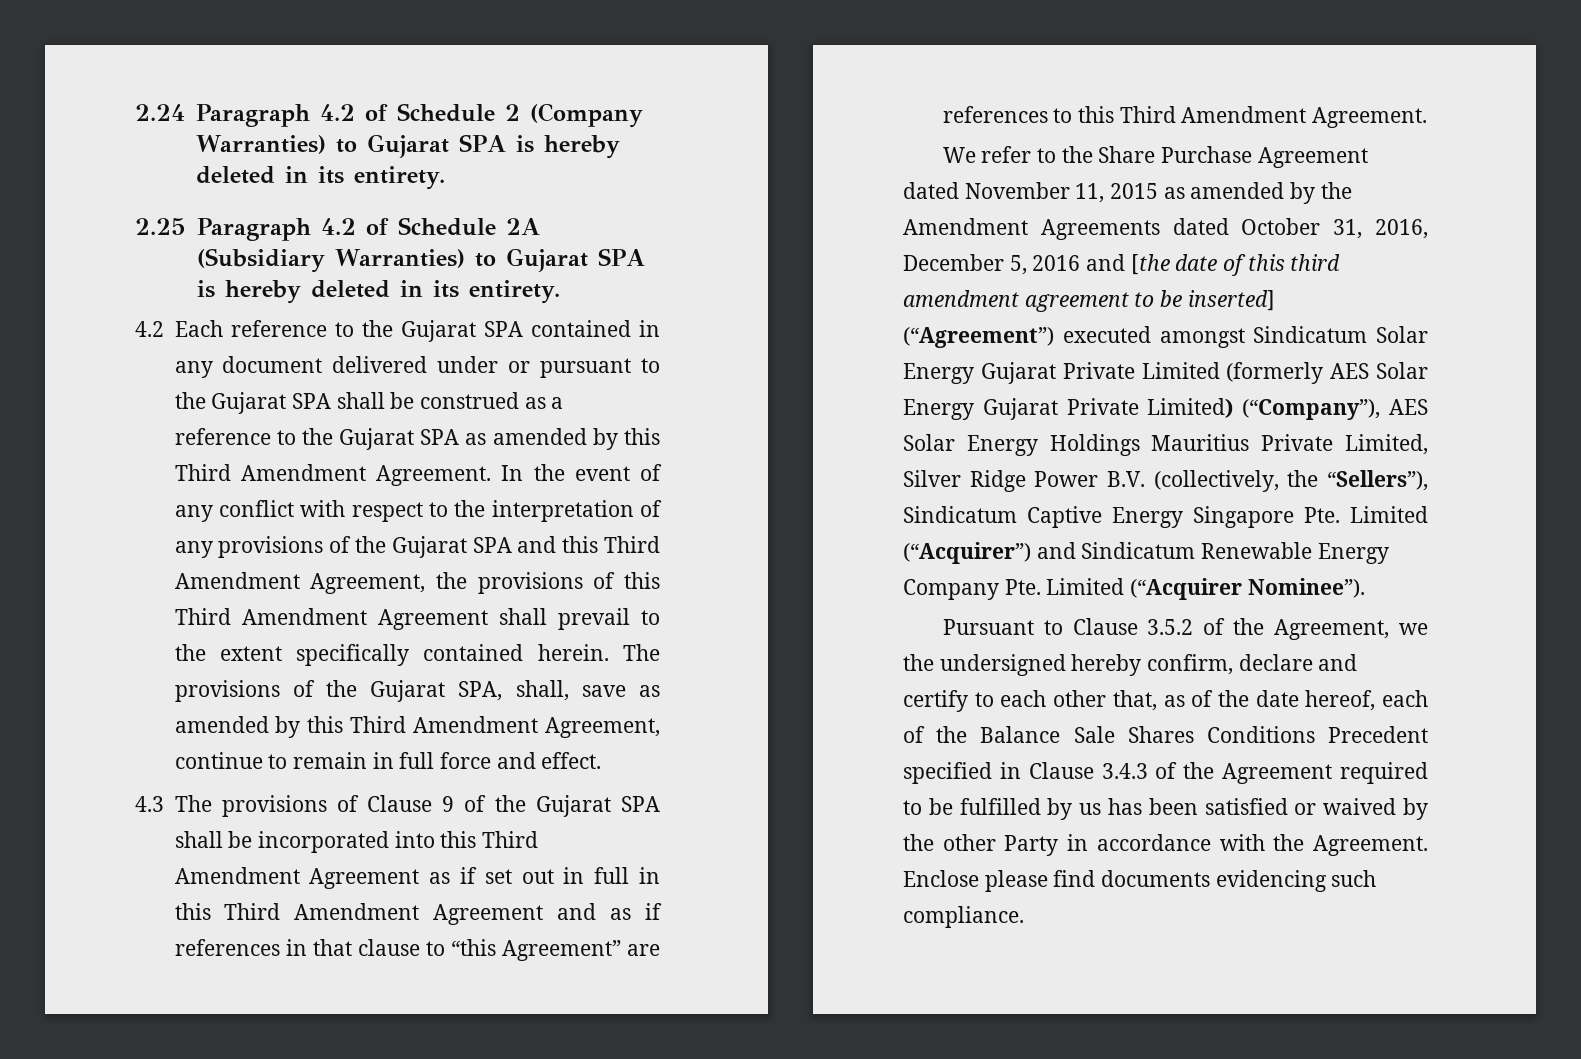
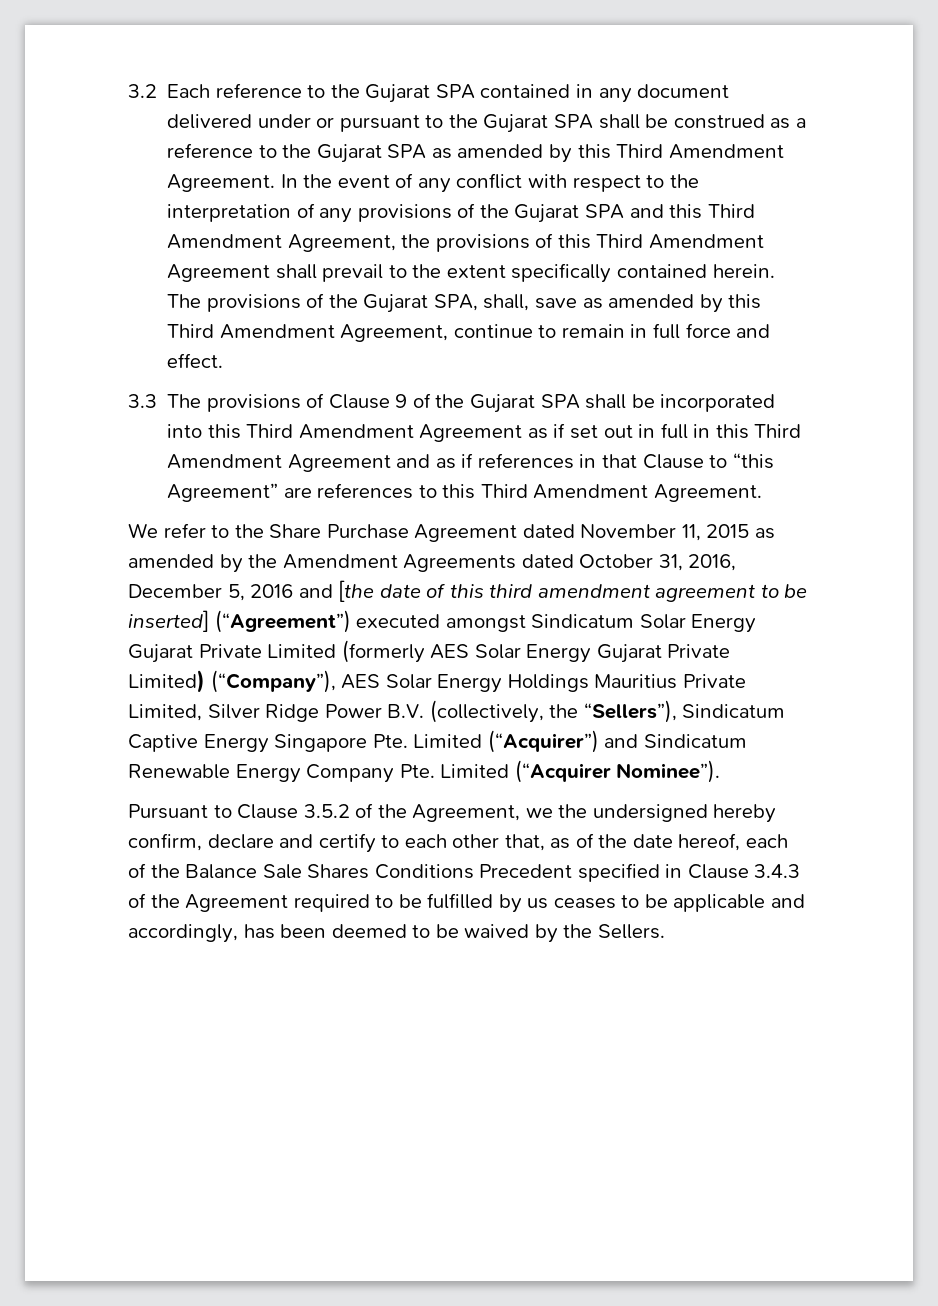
- 2.24 Paragraph 4.2 of Schedule 2 (Company Warranties) to Gujarat SPA is hereby deleted in its entirety.
- 2.25 Paragraph 4.2 of Schedule 2A (Subsidiary Warranties) to Gujarat SPA is hereby deleted in its entirety.
- 4.2 Each reference to the Gujarat SPA contained in any document delivered under or pursuant to the Gujarat SPA shall be construed as a reference to the Gujarat SPA as amended by this Third Amendment Agreement.
+ 3.2 Each reference to the Gujarat SPA contained in any document delivered under or pursuant to the Gujarat SPA shall be construed as a reference to the Gujarat SPA as amended by this Third Amendment Agreement.
- 4.3 The provisions of Clause 9 of the Gujarat SPA shall be incorporated into this Third Amendment Agreement as if set out in full in this Third Amendment Agreement and as if references in that clause to “this Agreement” are references to this Third Amendment Agreement.
+ 3.3 The provisions of Clause 9 of the Gujarat SPA shall be incorporated into this Third Amendment Agreement as if set out in full in this Third Amendment Agreement and as if references in that Clause to “this Agreement” are references to this Third Amendment Agreement.
- Pursuant to Clause 3.5.2 of the Agreement, we the undersigned hereby confirm, declare and certify to each other that, as of the date hereof, each of the Balance Sale Shares Conditions Precedent specified in Clause 3.4.3 of the Agreement required to be fulfilled by us has been satisfied or waived by the other Party in accordance with the Agreement. Enclose please find documents evidencing such compliance.
+ Pursuant to Clause 3.5.2 of the Agreement, we the undersigned hereby confirm, declare and certify to each other that, as of the date hereof, each of the Balance Sale Shares Conditions Precedent specified in Clause 3.4.3 of the Agreement required to be fulfilled by us ceases to be applicable and accordingly, has been deemed to be waived by the Sellers.

